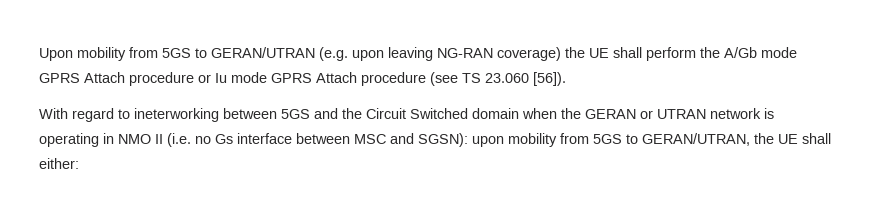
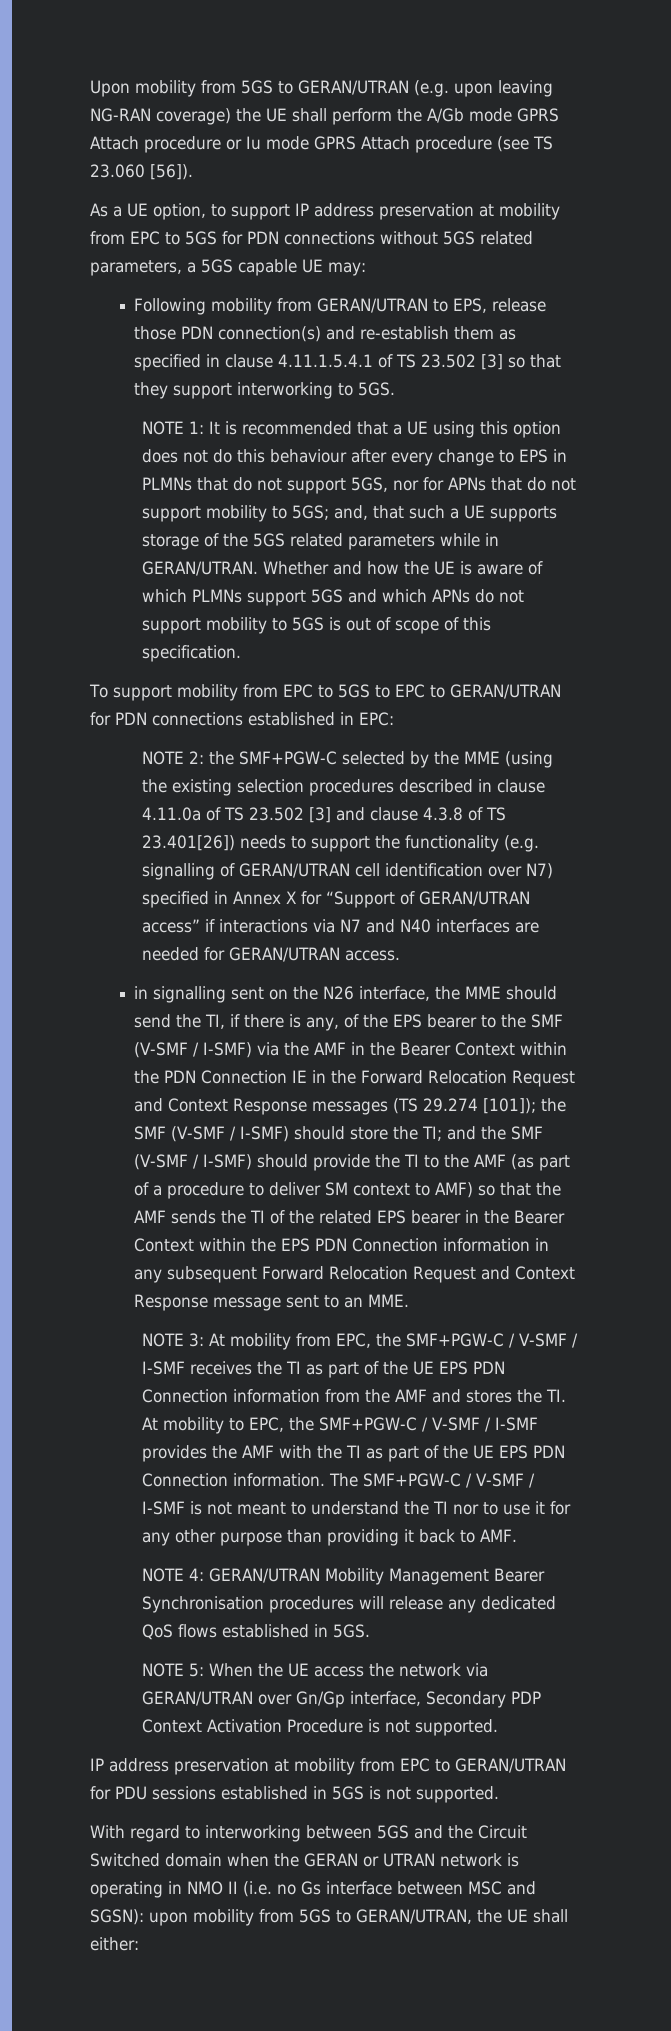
+ As a UE option, to support IP address preservation at mobility from EPC to 5GS for PDN connections without 5GS related parameters, a 5GS capable UE may:
+ Following mobility from GERAN/UTRAN to EPS, release those PDN connection(s) and re-establish them as specified in clause 4.11.1.5.4.1 of TS 23.502 [3] so that they support interworking to 5GS.
+ NOTE 1: It is recommended that a UE using this option does not do this behaviour after every change to EPS in PLMNs that do not support 5GS, nor for APNs that do not support mobility to 5GS; and, that such a UE supports storage of the 5GS related parameters while in GERAN/UTRAN. Whether and how the UE is aware of which PLMNs support 5GS and which APNs do not support mobility to 5GS is out of scope of this specification.
+ To support mobility from EPC to 5GS to EPC to GERAN/UTRAN for PDN connections established in EPC:
+ NOTE 2: the SMF+PGW-C selected by the MME (using the existing selection procedures described in clause 4.11.0a of TS 23.502 [3] and clause 4.3.8 of TS 23.401[26]) needs to support the functionality (e.g. signalling of GERAN/UTRAN cell identification over N7) specified in Annex X for “Support of GERAN/UTRAN access” if interactions via N7 and N40 interfaces are needed for GERAN/UTRAN access.
+ in signalling sent on the N26 interface, the MME should send the TI, if there is any, of the EPS bearer to the SMF (V-SMF / I-SMF) via the AMF in the Bearer Context within the PDN Connection IE in the Forward Relocation Request and Context Response messages (TS 29.274 [101]); the SMF (V-SMF / I-SMF) should store the TI; and the SMF (V-SMF / I-SMF) should provide the TI to the AMF (as part of a procedure to deliver SM context to AMF) so that the AMF sends the TI of the related EPS bearer in the Bearer Context within the EPS PDN Connection information in any subsequent Forward Relocation Request and Context Response message sent to an MME.
+ NOTE 3: At mobility from EPC, the SMF+PGW-C / V-SMF / I-SMF receives the TI as part of the UE EPS PDN Connection information from the AMF and stores the TI. At mobility to EPC, the SMF+PGW-C / V-SMF / I-SMF provides the AMF with the TI as part of the UE EPS PDN Connection information. The SMF+PGW-C / V-SMF / I-SMF is not meant to understand the TI nor to use it for any other purpose than providing it back to AMF.
+ NOTE 4: GERAN/UTRAN Mobility Management Bearer Synchronisation procedures will release any dedicated QoS flows established in 5GS.
+ NOTE 5: When the UE access the network via GERAN/UTRAN over Gn/Gp interface, Secondary PDP Context Activation Procedure is not supported.
+ IP address preservation at mobility from EPC to GERAN/UTRAN for PDU sessions established in 5GS is not supported.
- With regard to ineterworking between 5GS and the Circuit Switched domain when the GERAN or UTRAN network is operating in NMO II (i.e. no Gs interface between MSC and SGSN): upon mobility from 5GS to GERAN/UTRAN, the UE shall either:
+ With regard to interworking between 5GS and the Circuit Switched domain when the GERAN or UTRAN network is operating in NMO II (i.e. no Gs interface between MSC and SGSN): upon mobility from 5GS to GERAN/UTRAN, the UE shall either:

